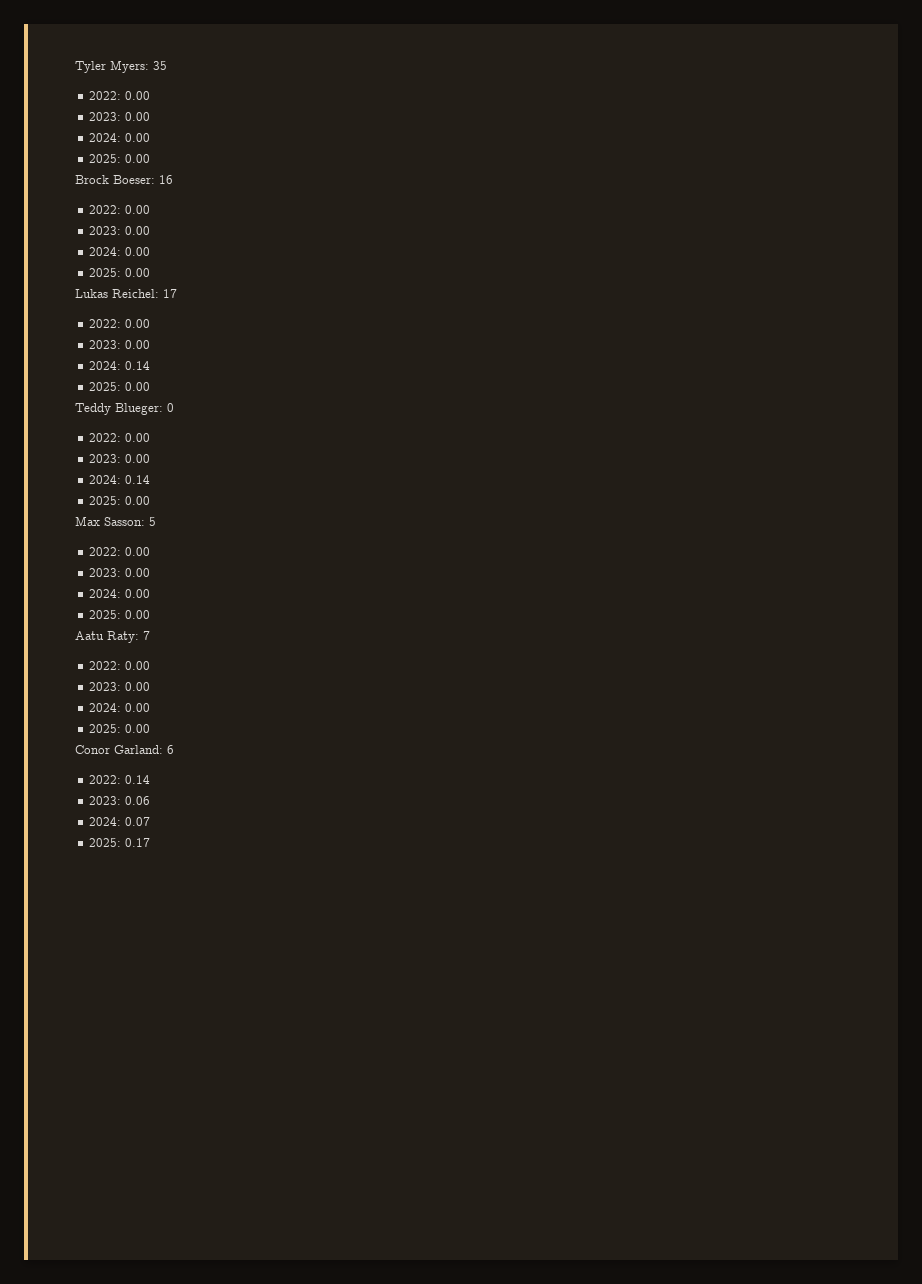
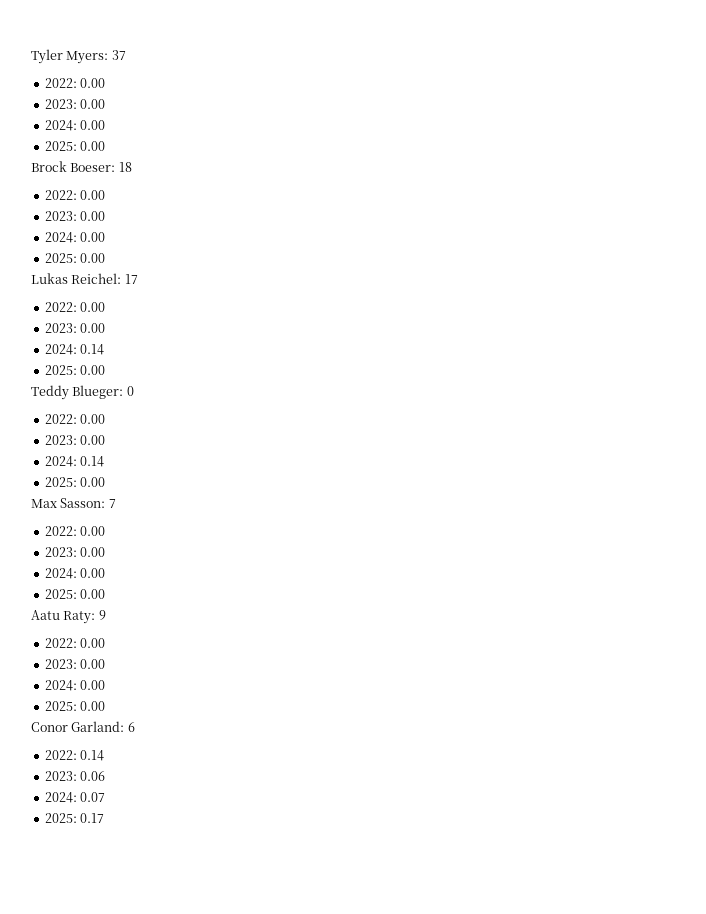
- Tyler Myers: 35
+ Tyler Myers: 37
- Brock Boeser: 16
+ Brock Boeser: 18
- Max Sasson: 5
+ Max Sasson: 7
- Aatu Raty: 7
+ Aatu Raty: 9

